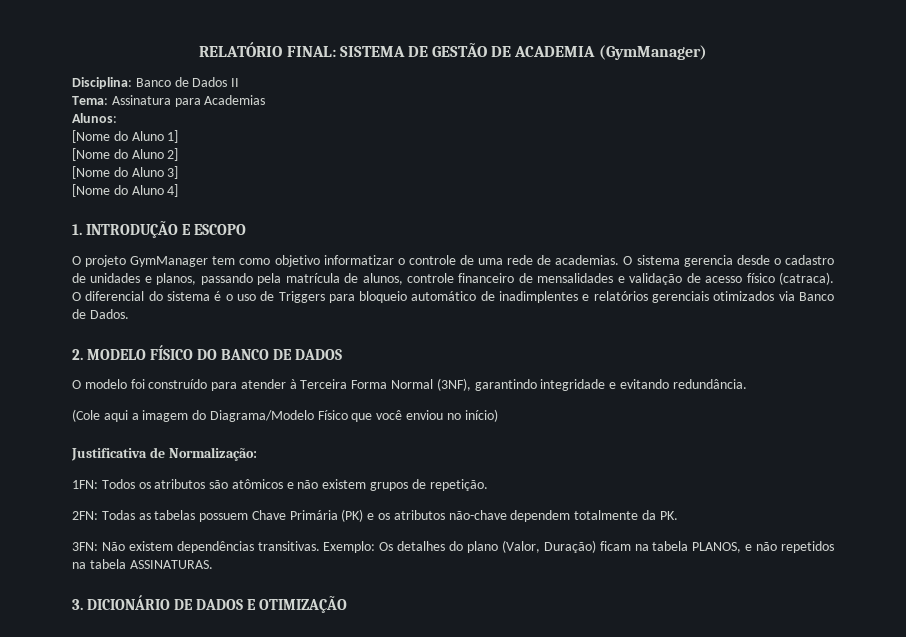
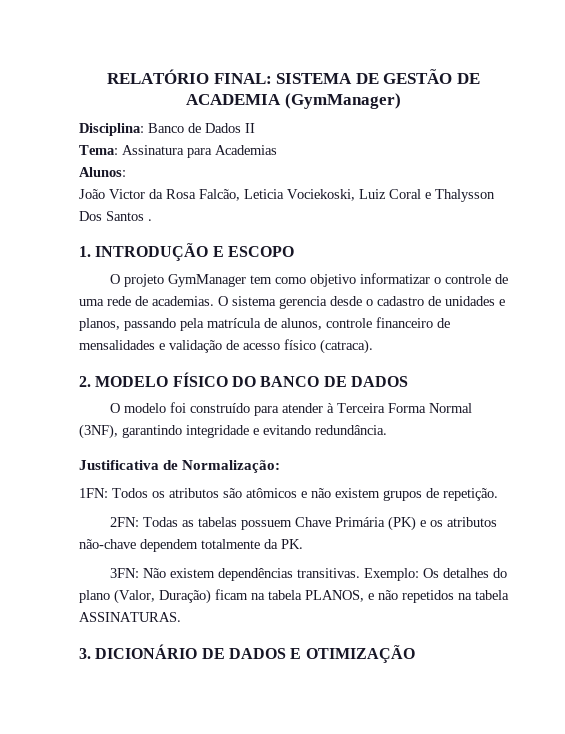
- [Nome do Aluno 1]
- [Nome do Aluno 2]
- [Nome do Aluno 3]
- [Nome do Aluno 4]
+ João Victor da Rosa Falcão, Leticia Vociekoski, Luiz Coral e Thalysson Dos Santos .
- O diferencial do sistema é o uso de Triggers para bloqueio automático de inadimplentes e relatórios gerenciais otimizados via Banco de Dados.
- (Cole aqui a imagem do Diagrama/Modelo Físico que você enviou no início)

